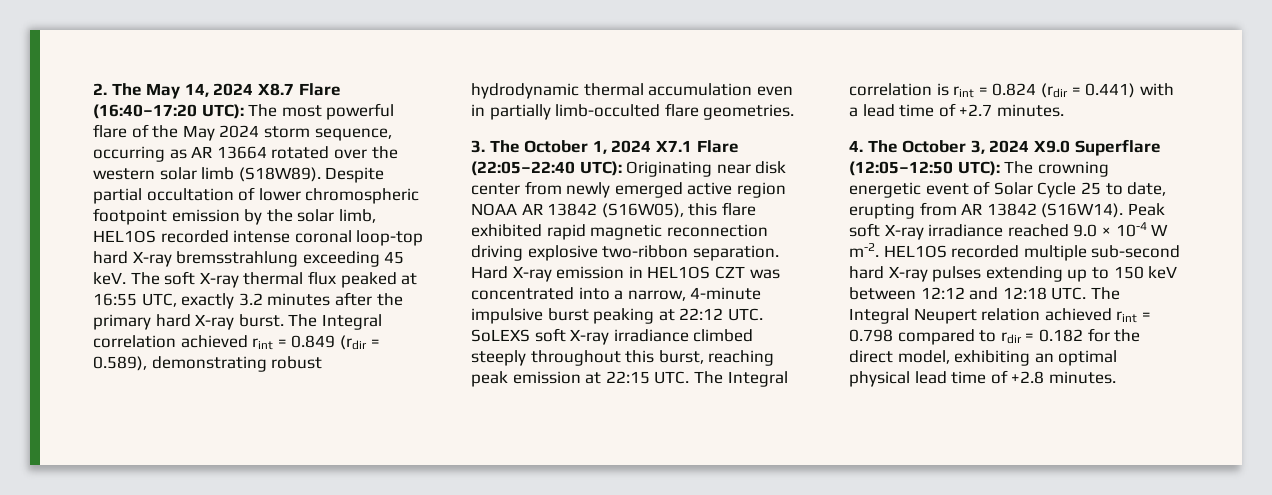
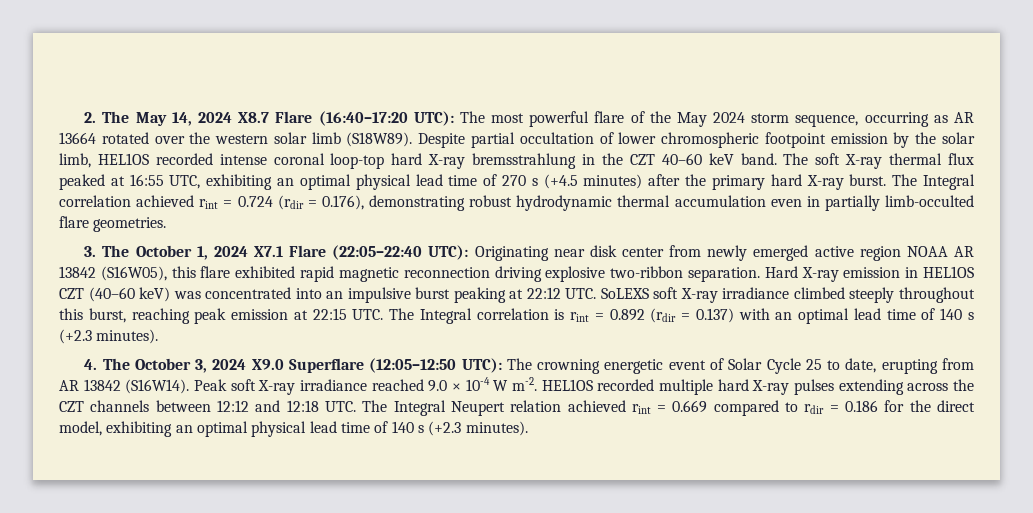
- Despite partial occultation of lower chromospheric footpoint emission by the solar limb, HEL1OS recorded intense coronal loop-top hard X-ray bremsstrahlung exceeding 45 keV.
+ Despite partial occultation of lower chromospheric footpoint emission by the solar limb, HEL1OS recorded intense coronal loop-top hard X-ray bremsstrahlung in the CZT 40–60 keV band.
- The soft X-ray thermal flux peaked at 16:55 UTC, exactly 3.2 minutes after the primary hard X-ray burst.
+ The soft X-ray thermal flux peaked at 16:55 UTC, exhibiting an optimal physical lead time of 270 s (+4.5 minutes) after the primary hard X-ray burst.
- The Integral correlation achieved rint = 0.849 (rdir = 0.589), demonstrating robust hydrodynamic thermal accumulation even in partially limb-occulted flare geometries.
+ The Integral correlation achieved rint = 0.724 (rdir = 0.176), demonstrating robust hydrodynamic thermal accumulation even in partially limb-occulted flare geometries.
- Hard X-ray emission in HEL1OS CZT was concentrated into a narrow, 4-minute impulsive burst peaking at 22:12 UTC. SoLEXS soft X-ray irradiance climbed steeply throughout this burst, reaching peak emission at 22:15 UTC. The Integral correlation is rint = 0.824 (rdir = 0.441) with a lead time of +2.7 minutes.
+ Hard X-ray emission in HEL1OS CZT (40–60 keV) was concentrated into an impulsive burst peaking at 22:12 UTC. SoLEXS soft X-ray irradiance climbed steeply throughout this burst, reaching peak emission at 22:15 UTC. The Integral correlation is rint = 0.892 (rdir = 0.137) with an optimal lead time of 140 s (+2.3 minutes).
- HEL1OS recorded multiple sub-second hard X-ray pulses extending up to 150 keV between 12:12 and 12:18 UTC. The Integral Neupert relation achieved rint = 0.798 compared to rdir = 0.182 for the direct model, exhibiting an optimal physical lead time of +2.8 minutes.
+ HEL1OS recorded multiple hard X-ray pulses extending across the CZT channels between 12:12 and 12:18 UTC. The Integral Neupert relation achieved rint = 0.669 compared to rdir = 0.186 for the direct model, exhibiting an optimal physical lead time of 140 s (+2.3 minutes).

